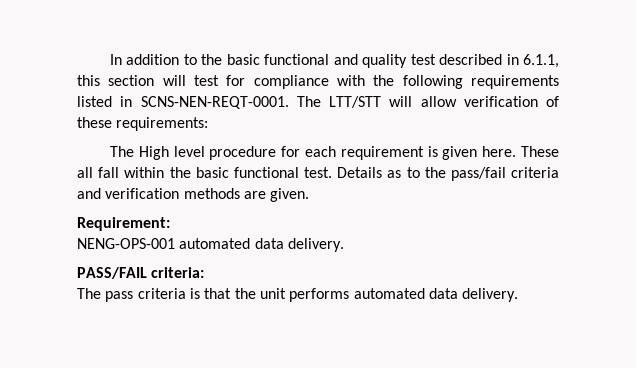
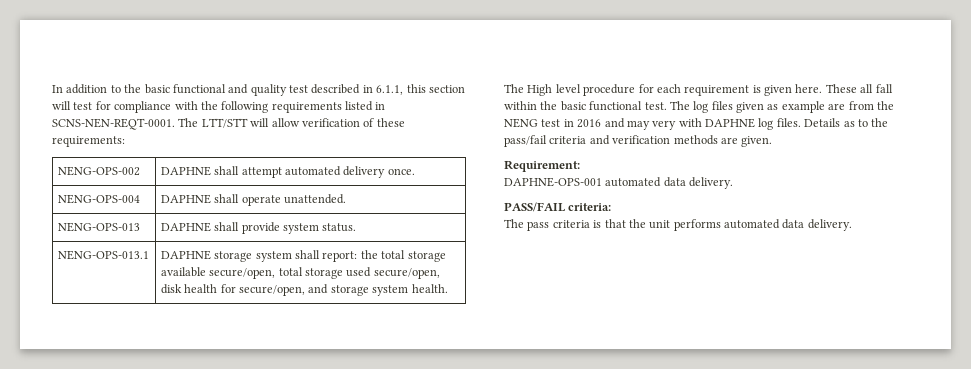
+ NENG-OPS-002 | DAPHNE shall attempt automated delivery once.
+ NENG-OPS-004 | DAPHNE shall operate unattended.
+ NENG-OPS-013 | DAPHNE shall provide system status.
+ NENG-OPS-013.1 | DAPHNE storage system shall report: the total storage available secure/open, total storage used secure/open, disk health for secure/open, and storage system health.
+ The log files given as example are from the NENG test in 2016 and may very with DAPHNE log files.
- NENG-OPS-001 automated data delivery.
+ DAPHNE-OPS-001 automated data delivery.

